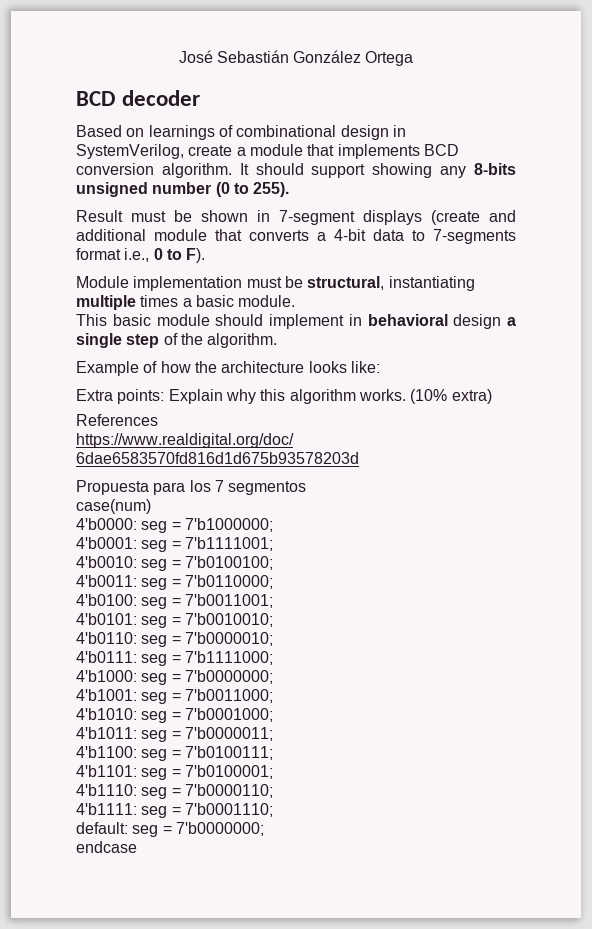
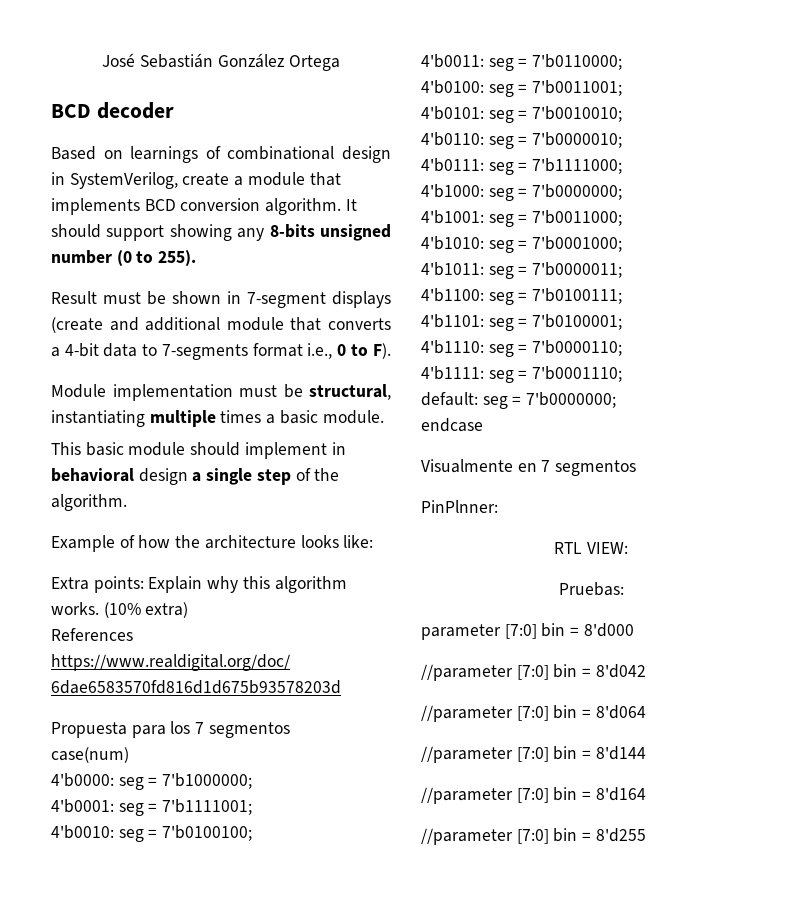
+ Visualmente en 7 segmentos
+ PinPlnner:
+ RTL VIEW:
+ Pruebas:
+ parameter [7:0] bin = 8'd000
+ //parameter [7:0] bin = 8'd042
+ //parameter [7:0] bin = 8'd064
+ //parameter [7:0] bin = 8'd144
+ //parameter [7:0] bin = 8'd164
+ //parameter [7:0] bin = 8'd255

